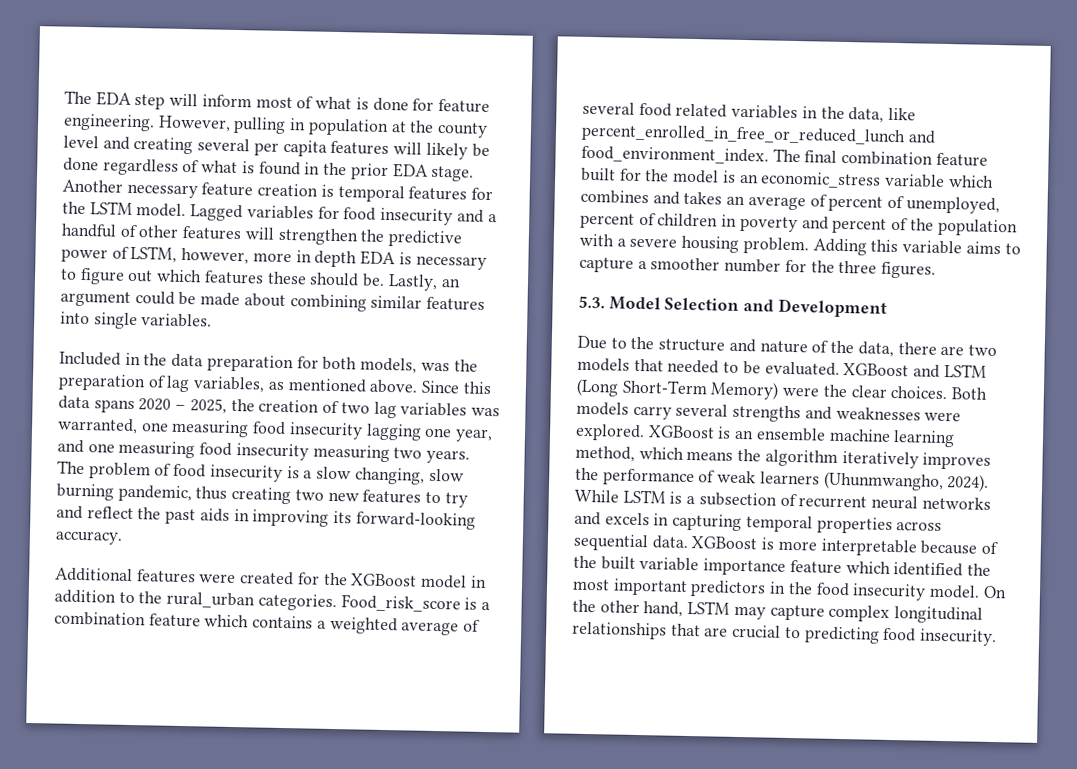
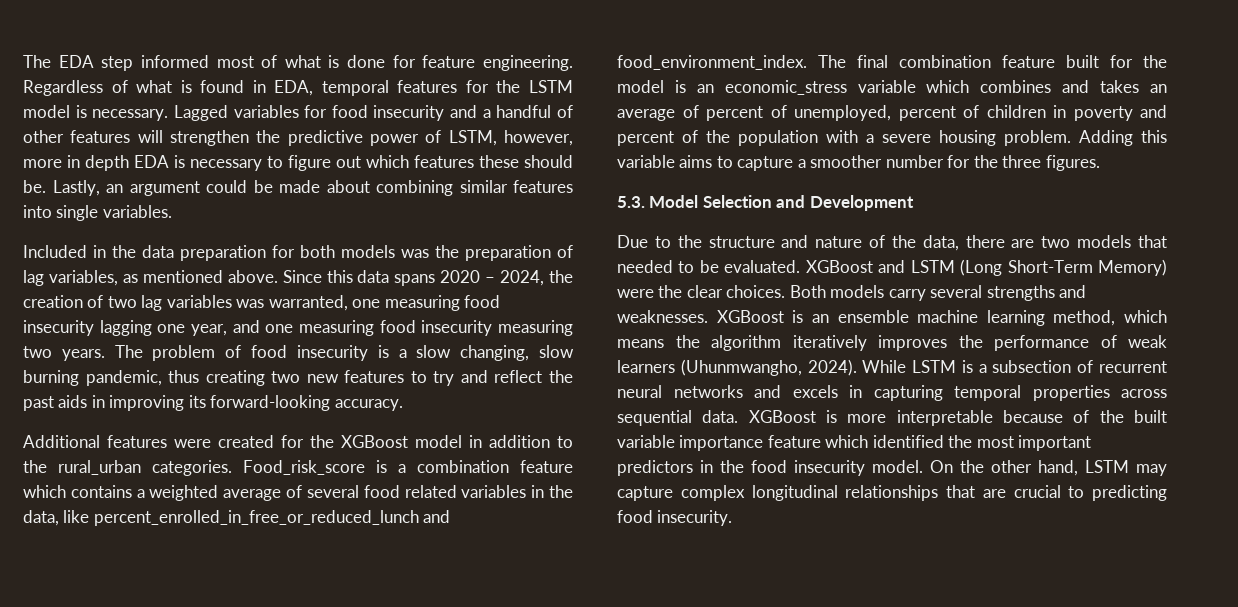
- The EDA step will inform most of what is done for feature engineering.
+ The EDA step informed most of what is done for feature engineering.
- However, pulling in population at the county level and creating several per capita features will likely be done regardless of what is found in the prior EDA stage. Another necessary feature creation is temporal features for the LSTM model.
+ Regardless of what is found in EDA, temporal features for the LSTM model is necessary.
- Included in the data preparation for both models, was the preparation of lag variables, as mentioned above.
+ Included in the data preparation for both models was the preparation of lag variables, as mentioned above.
- Since this data spans 2020 – 2025, the creation of two lag variables was warranted, one measuring food insecurity lagging one year, and one measuring food insecurity measuring two years.
+ Since this data spans 2020 – 2024, the creation of two lag variables was warranted, one measuring food insecurity lagging one year, and one measuring food insecurity measuring two years.
- Both models carry several strengths and weaknesses were explored.
+ Both models carry several strengths and weaknesses.

